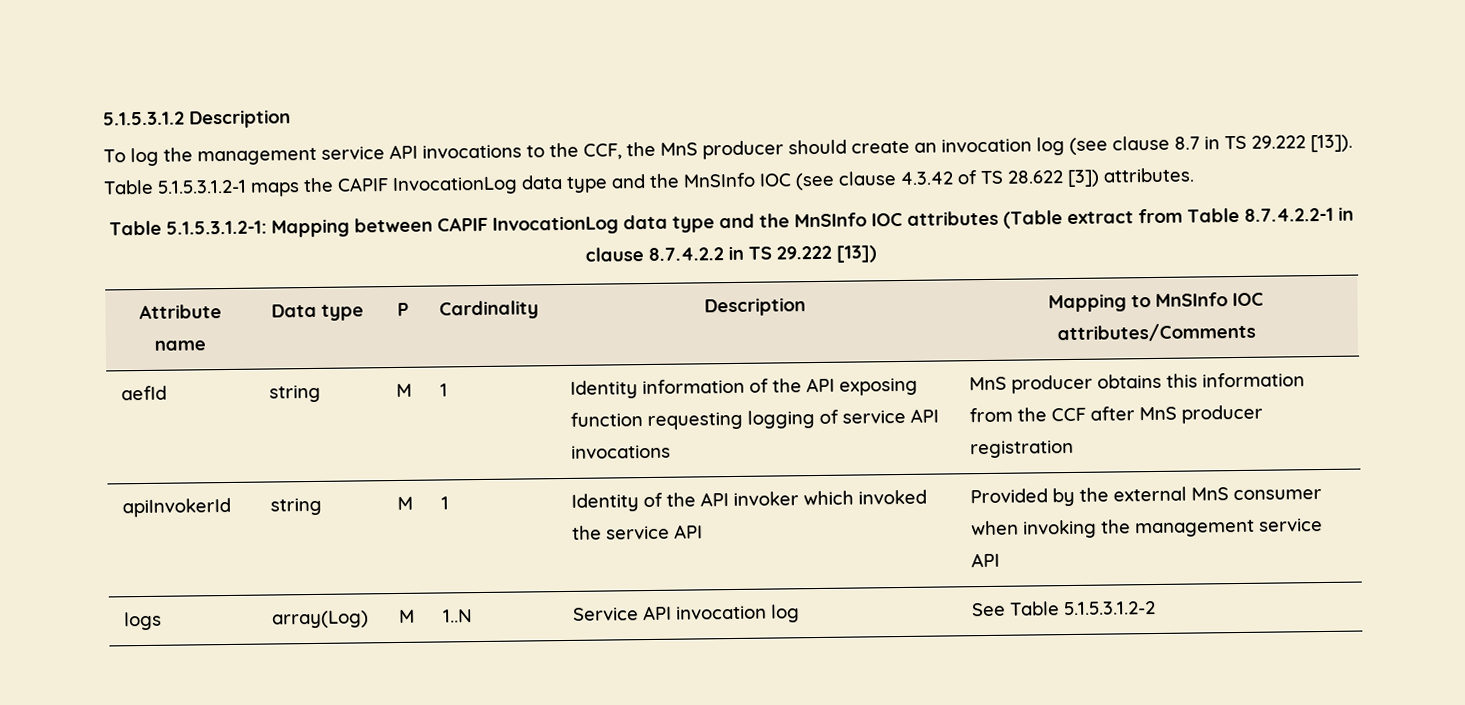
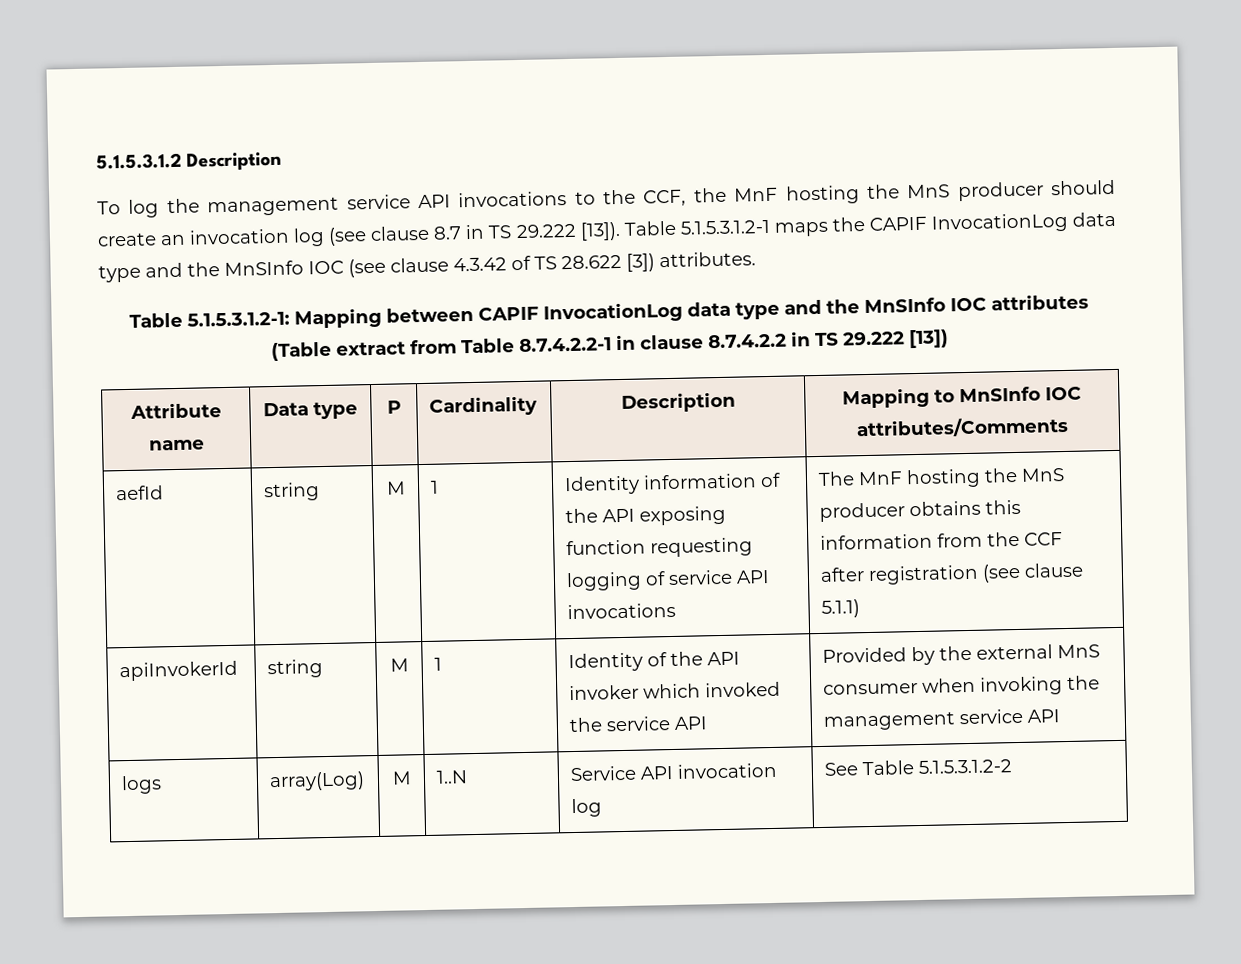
- To log the management service API invocations to the CCF, the MnS producer should create an invocation log (see clause 8.7 in TS 29.222 [13]).
+ To log the management service API invocations to the CCF, the MnF hosting the MnS producer should create an invocation log (see clause 8.7 in TS 29.222 [13]).
- aefId | string | M | 1 | Identity information of the API exposing function requesting logging of service API invocations | MnS producer obtains this information from the CCF after MnS producer registration
+ aefId | string | M | 1 | Identity information of the API exposing function requesting logging of service API invocations | The MnF hosting the MnS producer obtains this information from the CCF after registration (see clause 5.1.1)

